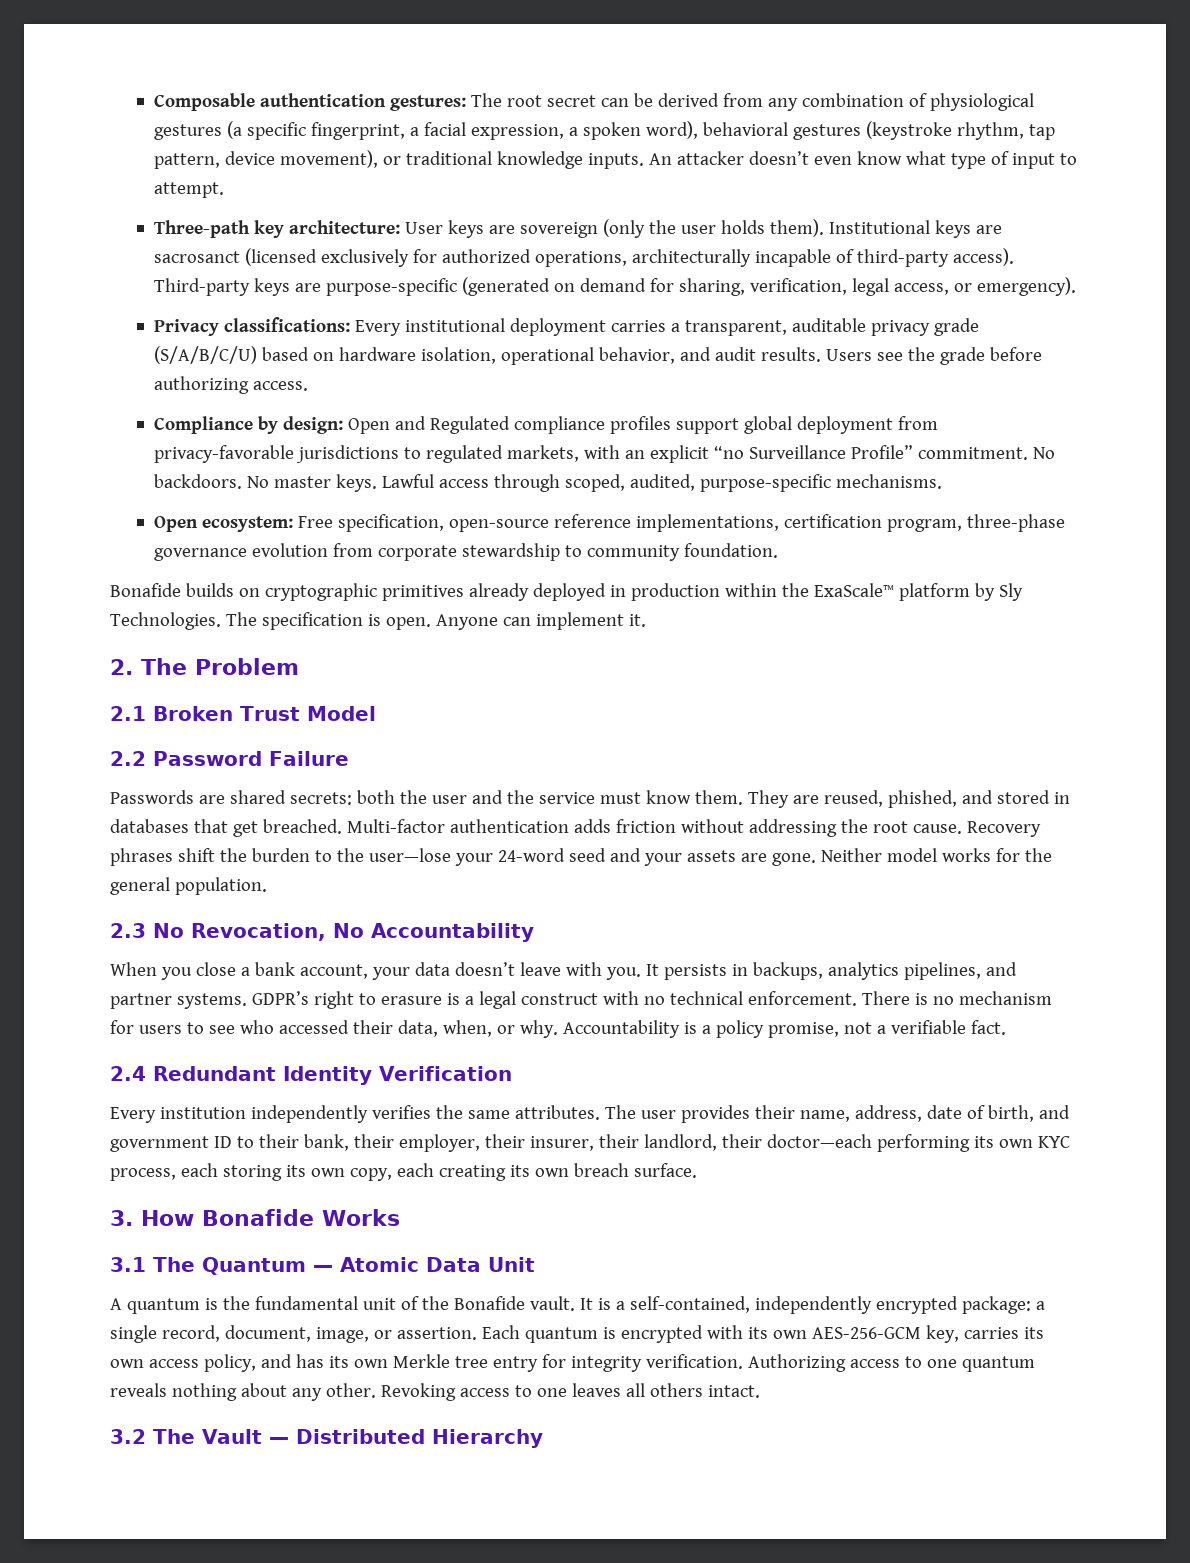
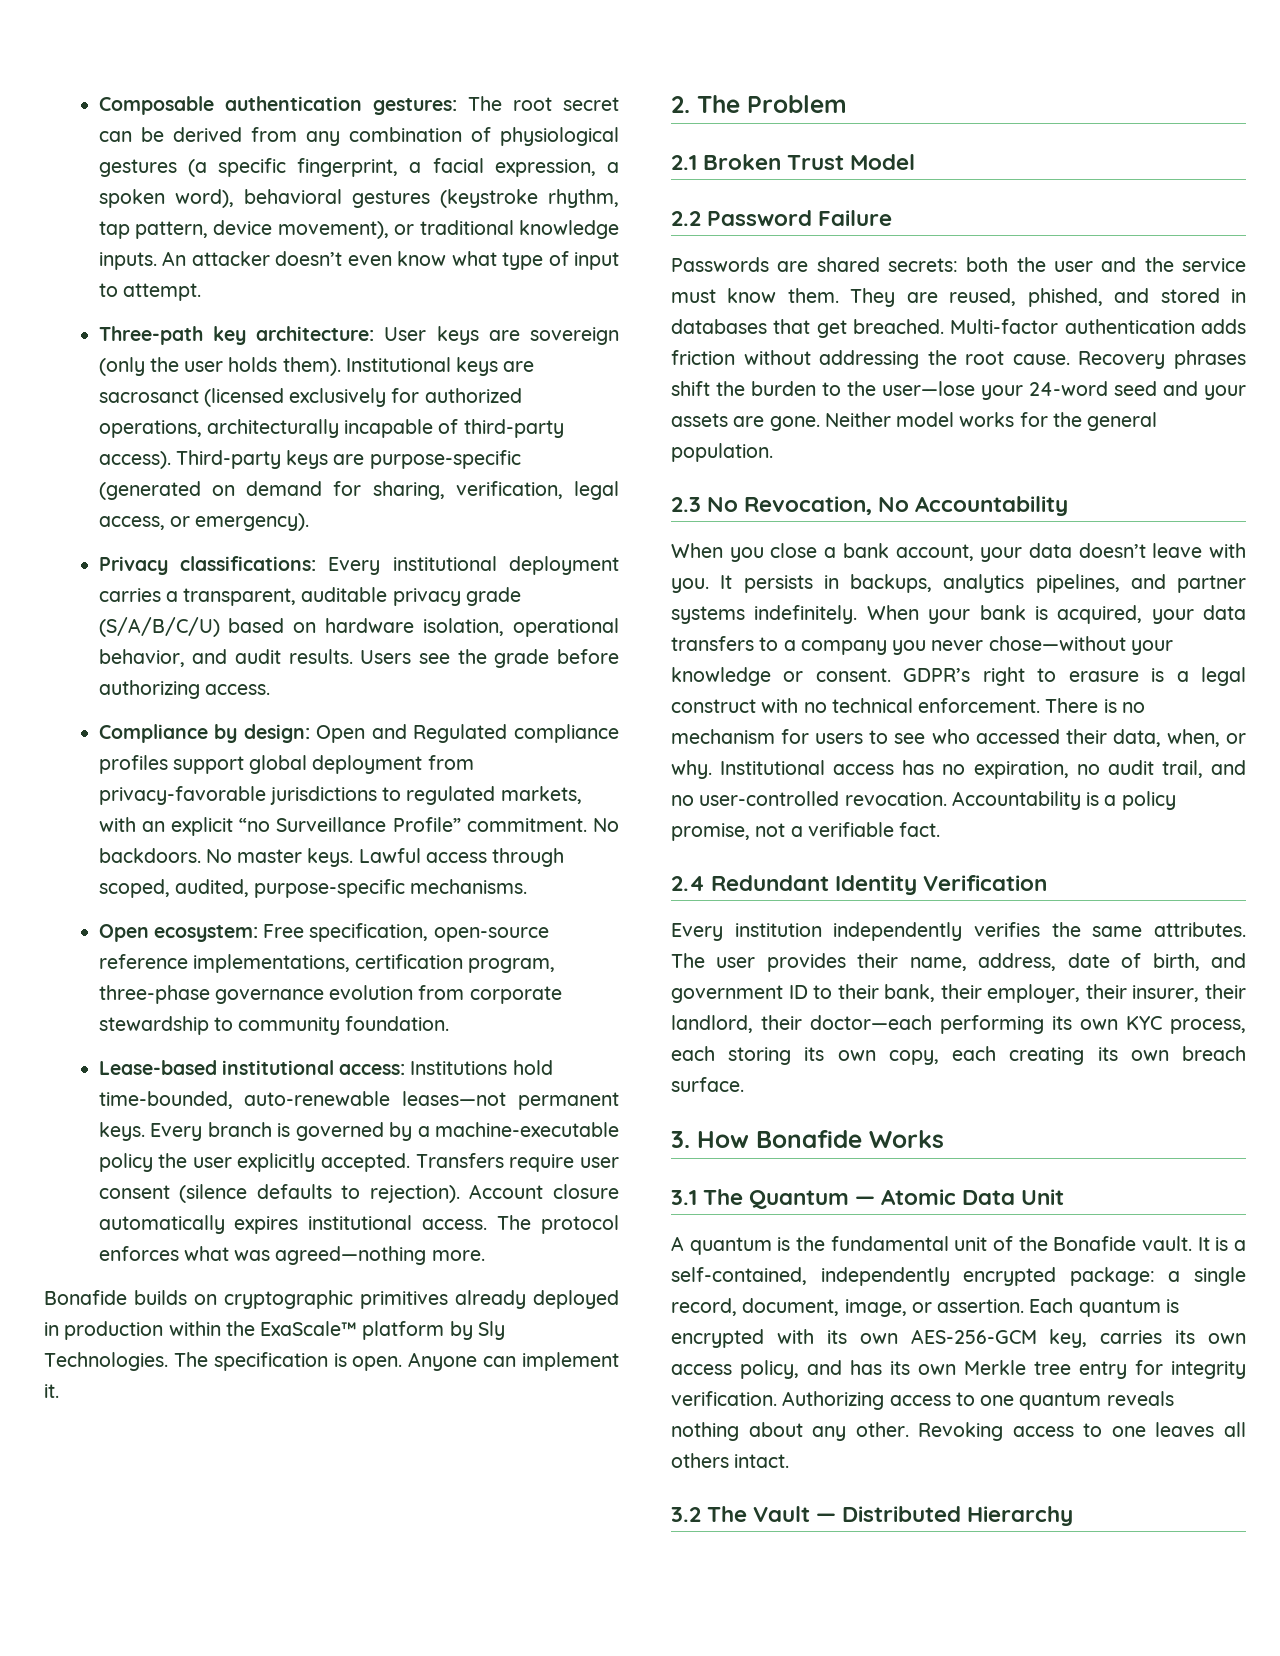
+ Lease-based institutional access: Institutions hold time-bounded, auto-renewable leases—not permanent keys. Every branch is governed by a machine-executable policy the user explicitly accepted. Transfers require user consent (silence defaults to rejection). Account closure automatically expires institutional access. The protocol enforces what was agreed—nothing more.
- It persists in backups, analytics pipelines, and partner systems.
+ It persists in backups, analytics pipelines, and partner systems indefinitely. When your bank is acquired, your data transfers to a company you never chose—without your knowledge or consent.
+ Institutional access has no expiration, no audit trail, and no user-controlled revocation.

